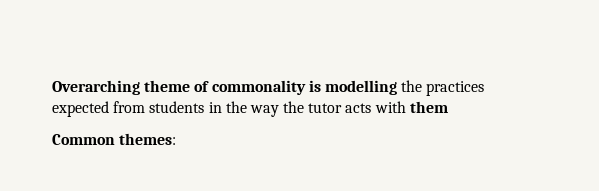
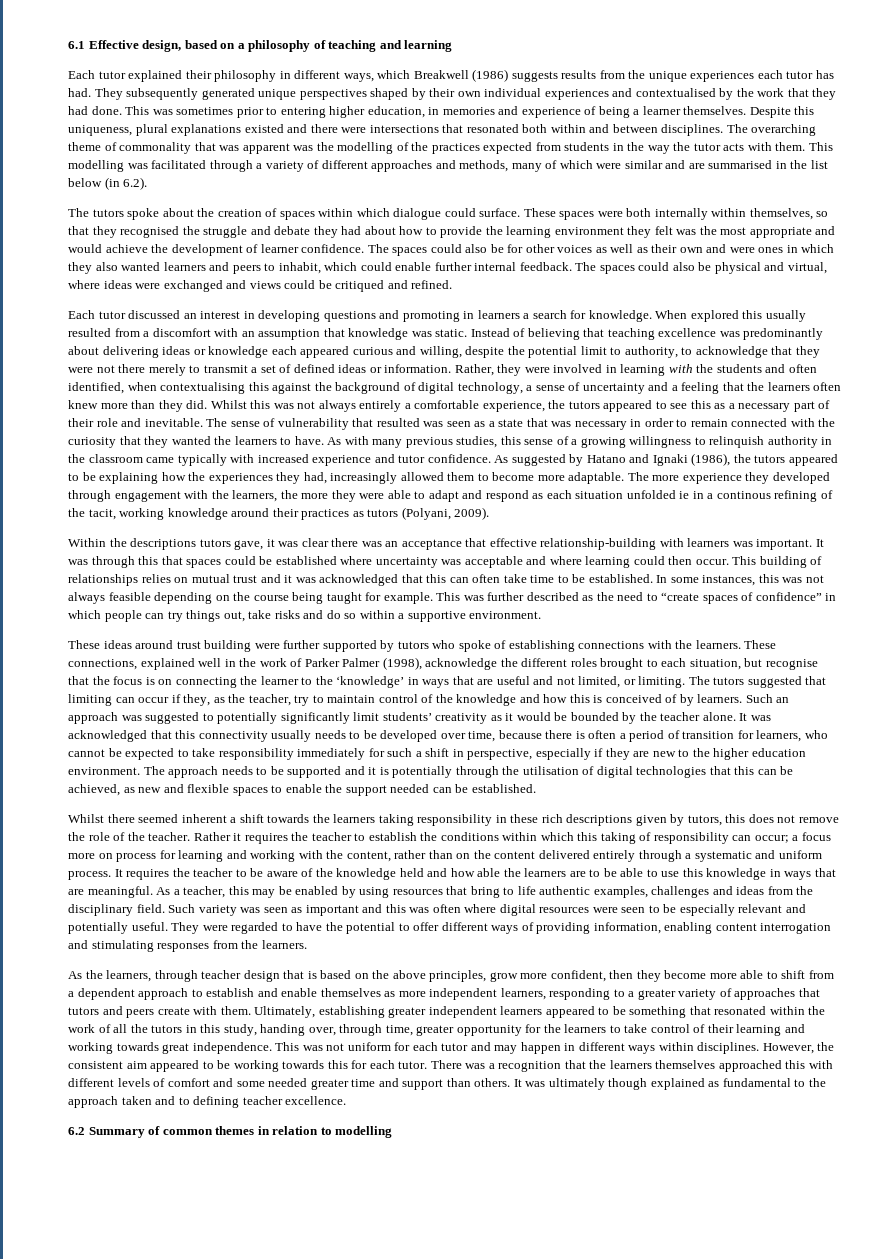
- Overarching theme of commonality is modelling the practices expected from students in the way the tutor acts with them
- Common themes:
+ 6.1 Effective design, based on a philosophy of teaching and learning
+ Each tutor explained their philosophy in different ways, which Breakwell (1986) suggests results from the unique experiences each tutor has had. They subsequently generated unique perspectives shaped by their own individual experiences and contextualised by the work that they had done. This was sometimes prior to entering higher education, in memories and experience of being a learner themselves. Despite this uniqueness, plural explanations existed and there were intersections that resonated both within and between disciplines. The overarching theme of commonality that was apparent was the modelling of the practices expected from students in the way the tutor acts with them. This modelling was facilitated through a variety of different approaches and methods, many of which were similar and are summarised in the list below (in 6.2).
+ The tutors spoke about the creation of spaces within which dialogue could surface. These spaces were both internally within themselves, so that they recognised the struggle and debate they had about how to provide the learning environment they felt was the most appropriate and would achieve the development of learner confidence. The spaces could also be for other voices as well as their own and were ones in which they also wanted learners and peers to inhabit, which could enable further internal feedback. The spaces could also be physical and virtual, where ideas were exchanged and views could be critiqued and refined.
+ Each tutor discussed an interest in developing questions and promoting in learners a search for knowledge. When explored this usually resulted from a discomfort with an assumption that knowledge was static. Instead of believing that teaching excellence was predominantly about delivering ideas or knowledge each appeared curious and willing, despite the potential limit to authority, to acknowledge that they were not there merely to transmit a set of defined ideas or information. Rather, they were involved in learning with the students and often identified, when contextualising this against the background of digital technology, a sense of uncertainty and a feeling that the learners often knew more than they did. Whilst this was not always entirely a comfortable experience, the tutors appeared to see this as a necessary part of their role and inevitable. The sense of vulnerability that resulted was seen as a state that was necessary in order to remain connected with the curiosity that they wanted the learners to have. As with many previous studies, this sense of a growing willingness to relinquish authority in the classroom came typically with increased experience and tutor confidence. As suggested by Hatano and Ignaki (1986), the tutors appeared to be explaining how the experiences they had, increasingly allowed them to become more adaptable. The more experience they developed through engagement with the learners, the more they were able to adapt and respond as each situation unfolded ie in a continous refining of the tacit, working knowledge around their practices as tutors (Polyani, 2009).
+ Within the descriptions tutors gave, it was clear there was an acceptance that effective relationship-building with learners was important. It was through this that spaces could be established where uncertainty was acceptable and where learning could then occur. This building of relationships relies on mutual trust and it was acknowledged that this can often take time to be established. In some instances, this was not always feasible depending on the course being taught for example. This was further described as the need to “create spaces of confidence” in which people can try things out, take risks and do so within a supportive environment.
+ These ideas around trust building were further supported by tutors who spoke of establishing connections with the learners. These connections, explained well in the work of Parker Palmer (1998), acknowledge the different roles brought to each situation, but recognise that the focus is on connecting the learner to the ‘knowledge’ in ways that are useful and not limited, or limiting. The tutors suggested that limiting can occur if they, as the teacher, try to maintain control of the knowledge and how this is conceived of by learners. Such an approach was suggested to potentially significantly limit students’ creativity as it would be bounded by the teacher alone. It was acknowledged that this connectivity usually needs to be developed over time, because there is often a period of transition for learners, who cannot be expected to take responsibility immediately for such a shift in perspective, especially if they are new to the higher education environment. The approach needs to be supported and it is potentially through the utilisation of digital technologies that this can be achieved, as new and flexible spaces to enable the support needed can be established.
+ Whilst there seemed inherent a shift towards the learners taking responsibility in these rich descriptions given by tutors, this does not remove the role of the teacher. Rather it requires the teacher to establish the conditions within which this taking of responsibility can occur; a focus more on process for learning and working with the content, rather than on the content delivered entirely through a systematic and uniform process. It requires the teacher to be aware of the knowledge held and how able the learners are to be able to use this knowledge in ways that are meaningful. As a teacher, this may be enabled by using resources that bring to life authentic examples, challenges and ideas from the disciplinary field. Such variety was seen as important and this was often where digital resources were seen to be especially relevant and potentially useful. They were regarded to have the potential to offer different ways of providing information, enabling content interrogation and stimulating responses from the learners.
+ As the learners, through teacher design that is based on the above principles, grow more confident, then they become more able to shift from a dependent approach to establish and enable themselves as more independent learners, responding to a greater variety of approaches that tutors and peers create with them. Ultimately, establishing greater independent learners appeared to be something that resonated within the work of all the tutors in this study, handing over, through time, greater opportunity for the learners to take control of their learning and working towards great independence. This was not uniform for each tutor and may happen in different ways within disciplines. However, the consistent aim appeared to be working towards this for each tutor. There was a recognition that the learners themselves approached this with different levels of comfort and some needed greater time and support than others. It was ultimately though explained as fundamental to the approach taken and to defining teacher excellence.
+ 6.2 Summary of common themes in relation to modelling

